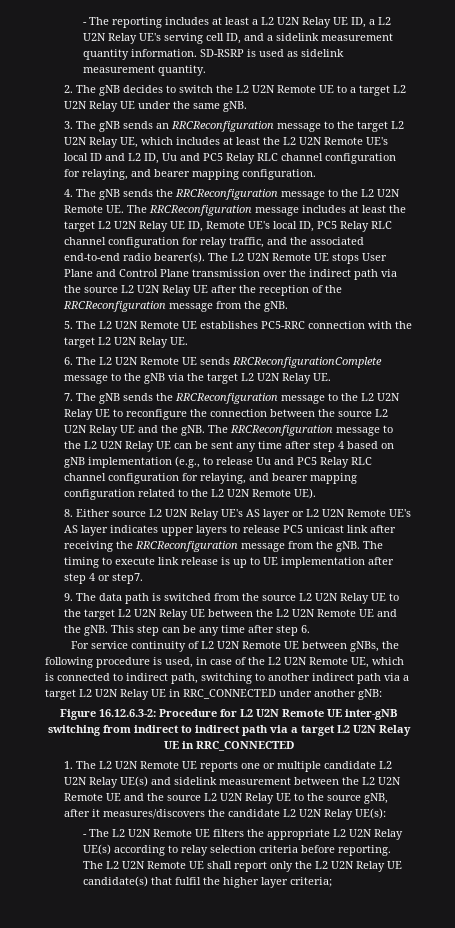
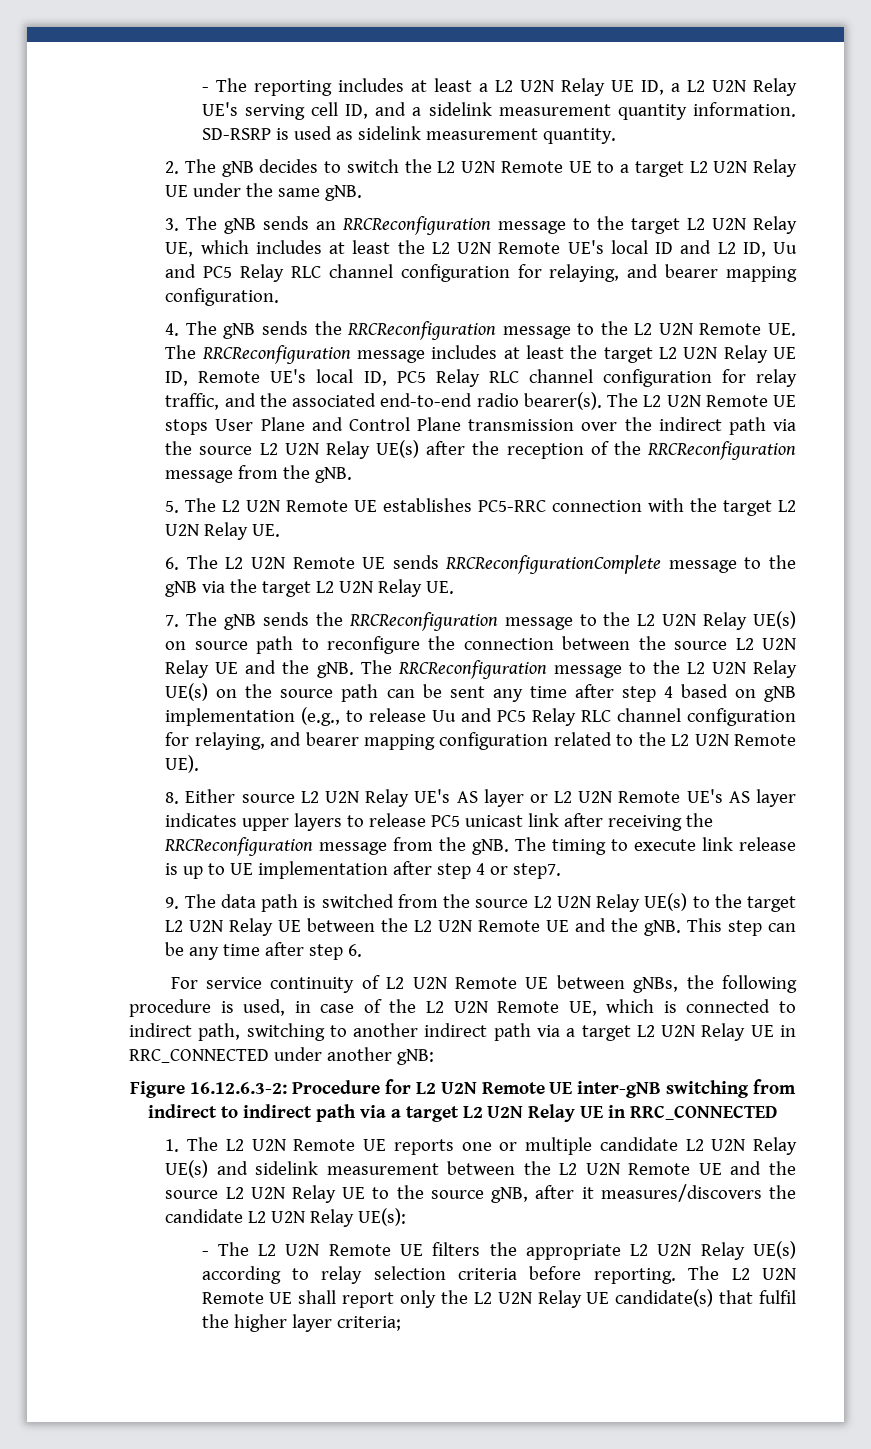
- The L2 U2N Remote UE stops User Plane and Control Plane transmission over the indirect path via the source L2 U2N Relay UE after the reception of the RRCReconfiguration message from the gNB.
+ The L2 U2N Remote UE stops User Plane and Control Plane transmission over the indirect path via the source L2 U2N Relay UE(s) after the reception of the RRCReconfiguration message from the gNB.
- 7. The gNB sends the RRCReconfiguration message to the L2 U2N Relay UE to reconfigure the connection between the source L2 U2N Relay UE and the gNB.
+ 7. The gNB sends the RRCReconfiguration message to the L2 U2N Relay UE(s) on source path to reconfigure the connection between the source L2 U2N Relay UE and the gNB.
- The RRCReconfiguration message to the L2 U2N Relay UE can be sent any time after step 4 based on gNB implementation (e.g., to release Uu and PC5 Relay RLC channel configuration for relaying, and bearer mapping configuration related to the L2 U2N Remote UE).
+ The RRCReconfiguration message to the L2 U2N Relay UE(s) on the source path can be sent any time after step 4 based on gNB implementation (e.g., to release Uu and PC5 Relay RLC channel configuration for relaying, and bearer mapping configuration related to the L2 U2N Remote UE).
- 9. The data path is switched from the source L2 U2N Relay UE to the target L2 U2N Relay UE between the L2 U2N Remote UE and the gNB.
+ 9. The data path is switched from the source L2 U2N Relay UE(s) to the target L2 U2N Relay UE between the L2 U2N Remote UE and the gNB.

